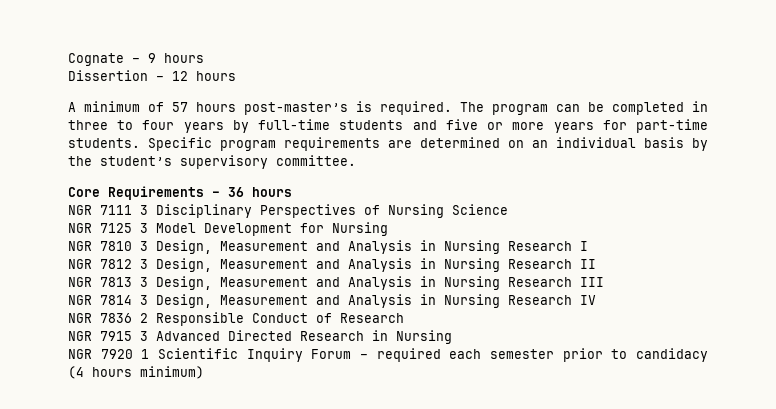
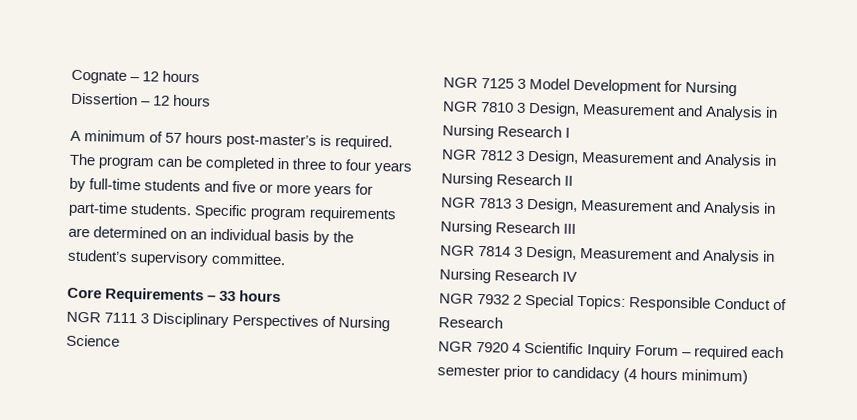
- Cognate – 9 hours
+ Cognate – 12 hours
- Core Requirements – 36 hours
+ Core Requirements – 33 hours
- NGR 7836 2 Responsible Conduct of Research
+ NGR 7932 2 Special Topics: Responsible Conduct of Research
- NGR 7915 3 Advanced Directed Research in Nursing
- NGR 7920 1 Scientific Inquiry Forum – required each semester prior to candidacy (4 hours minimum)
+ NGR 7920 4 Scientific Inquiry Forum – required each semester prior to candidacy (4 hours minimum)

